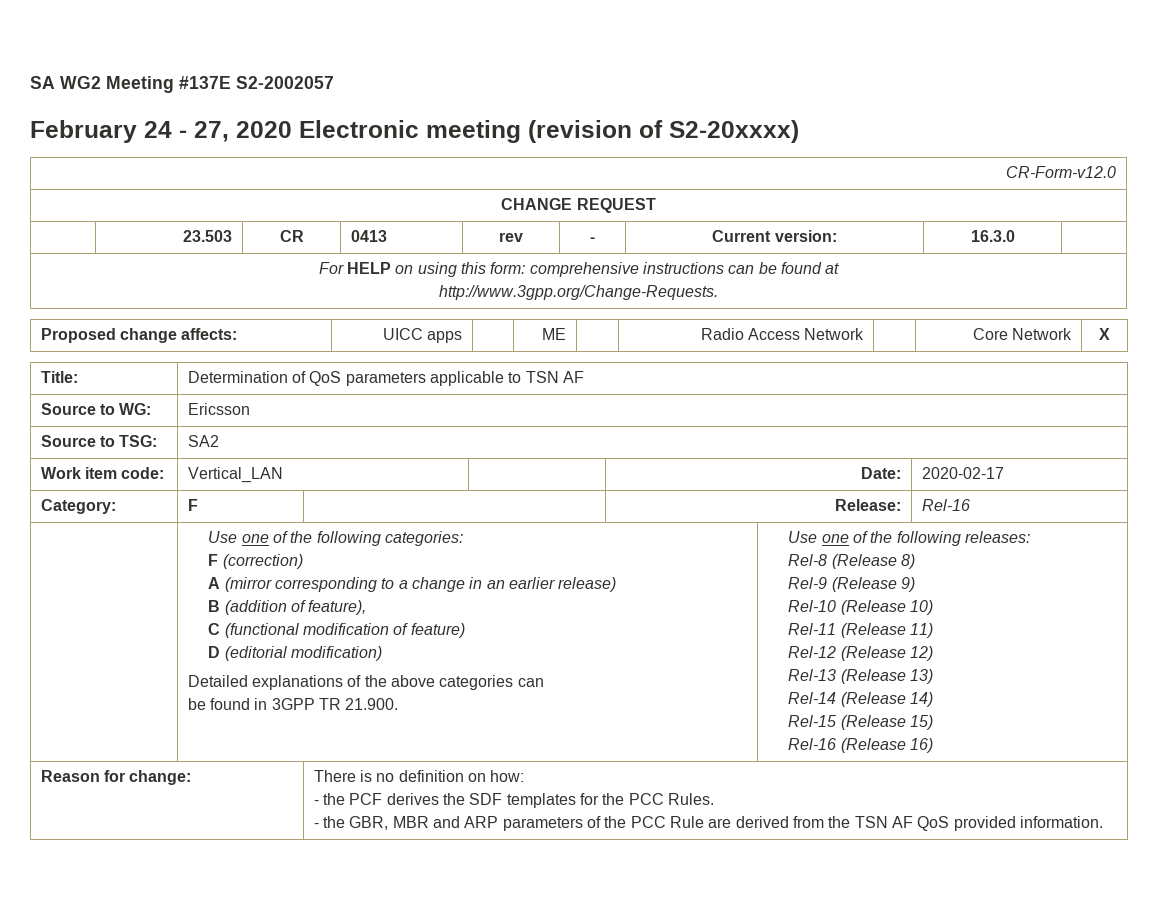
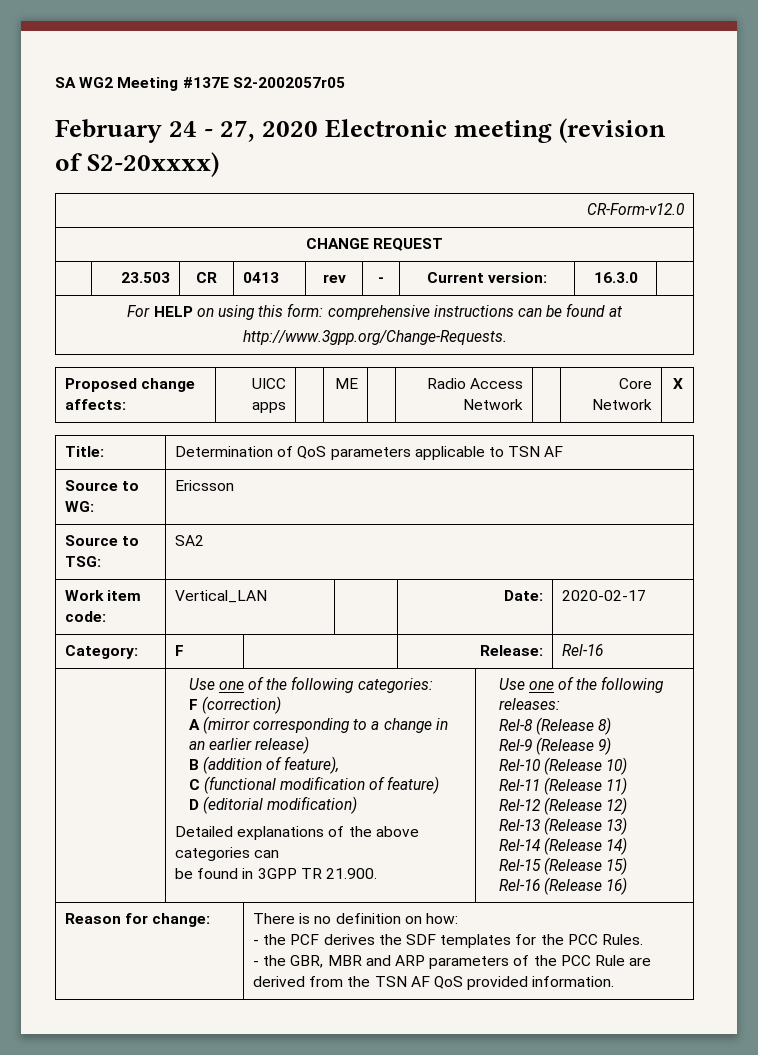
- SA WG2 Meeting #137E S2-2002057
+ SA WG2 Meeting #137E S2-2002057r05

